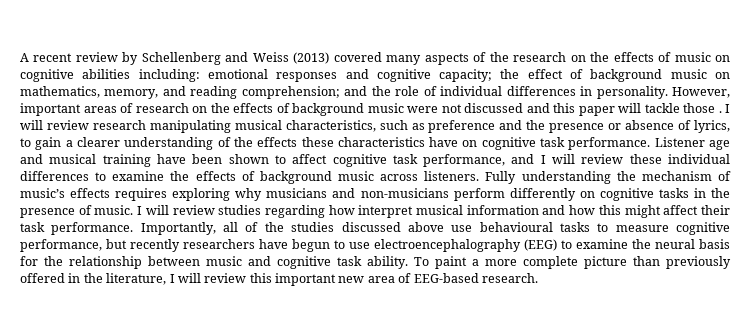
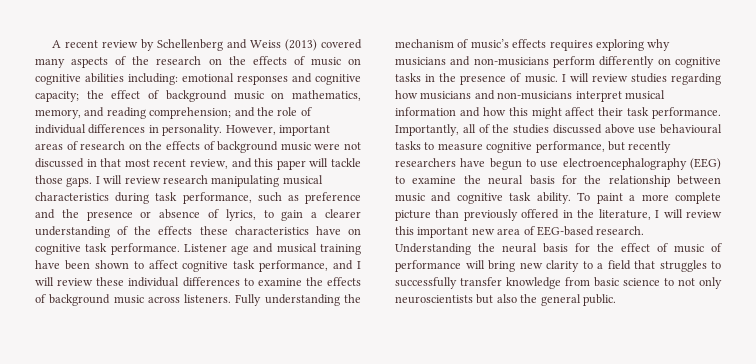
- However, important areas of research on the effects of background music were not discussed and this paper will tackle those .
+ However, important areas of research on the effects of background music were not discussed in that most recent review, and this paper will tackle those gaps.
- I will review research manipulating musical characteristics, such as preference and the presence or absence of lyrics, to gain a clearer understanding of the effects these characteristics have on cognitive task performance.
+ I will review research manipulating musical characteristics during task performance, such as preference and the presence or absence of lyrics, to gain a clearer understanding of the effects these characteristics have on cognitive task performance.
- I will review studies regarding how interpret musical information and how this might affect their task performance.
+ I will review studies regarding how musicians and non-musicians interpret musical information and how this might affect their task performance.
+ Understanding the neural basis for the effect of music of performance will bring new clarity to a field that struggles to successfully transfer knowledge from basic science to not only neuroscientists but also the general public.

